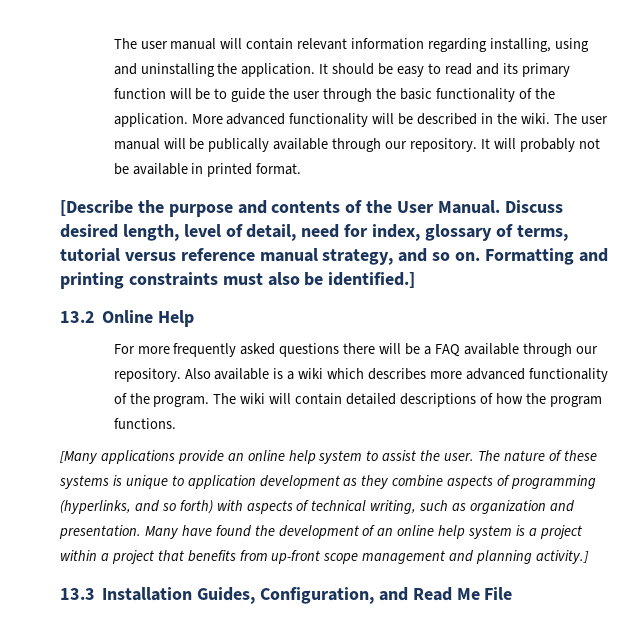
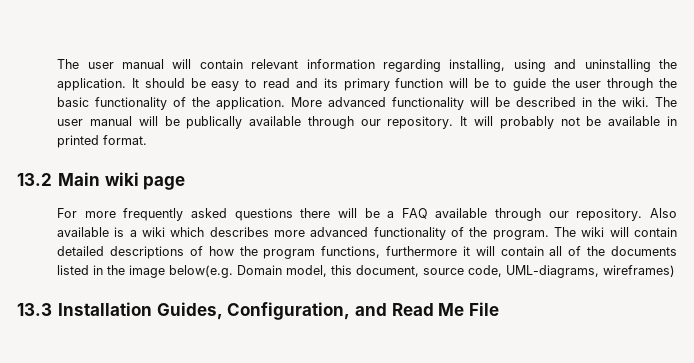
- [Describe the purpose and contents of the User Manual. Discuss desired length, level of detail, need for index, glossary of terms, tutorial versus reference manual strategy, and so on. Formatting and printing constraints must also be identified.]
- 13.2 Online Help
+ 13.2 Main wiki page
- The wiki will contain detailed descriptions of how the program functions.
- [Many applications provide an online help system to assist the user. The nature of these systems is unique to application development as they combine aspects of programming (hyperlinks, and so forth) with aspects of technical writing, such as organization and presentation. Many have found the development of an online help system is a project within a project that benefits from up-front scope management and planning activity.]
+ The wiki will contain detailed descriptions of how the program functions, furthermore it will contain all of the documents listed in the image below(e.g. Domain model, this document, source code, UML-diagrams, wireframes)

